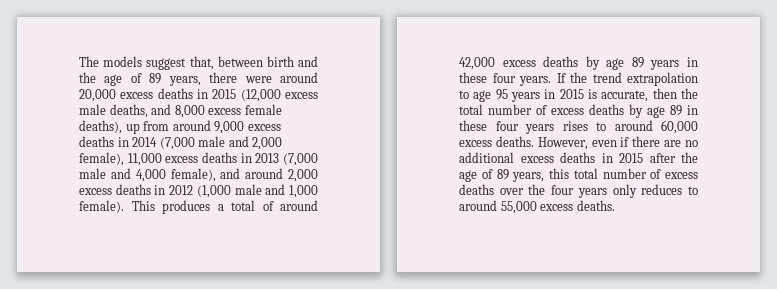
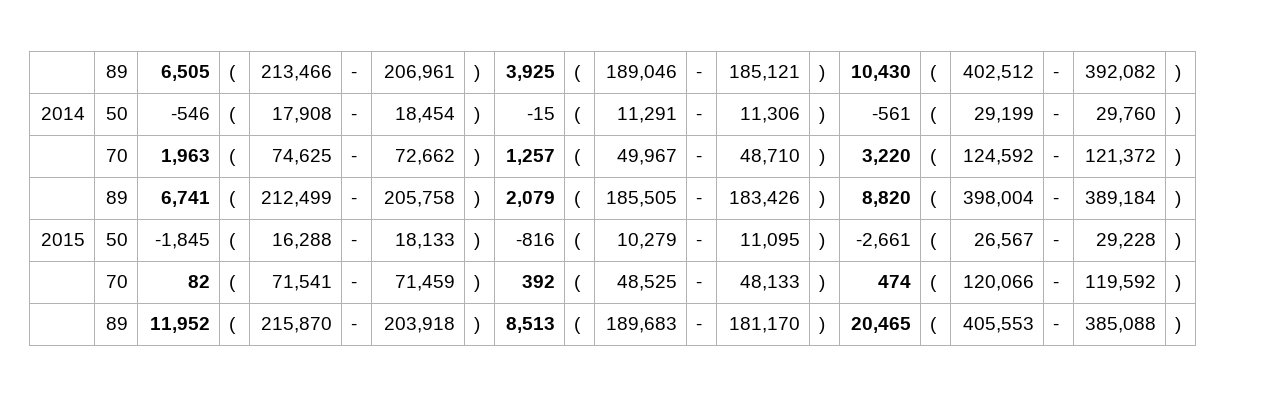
- The models suggest that, between birth and the age of 89 years, there were around 20,000 excess deaths in 2015 (12,000 excess male deaths, and 8,000 excess female deaths), up from around 9,000 excess deaths in 2014 (7,000 male and 2,000 female), 11,000 excess deaths in 2013 (7,000 male and 4,000 female), and around 2,000 excess deaths in 2012 (1,000 male and 1,000 female). This produces a total of around 42,000 excess deaths by age 89 years in these four years. If the trend extrapolation to age 95 years in 2015 is accurate, then the total number of excess deaths by age 89 in these four years rises to around 60,000 excess deaths. However, even if there are no additional excess deaths in 2015 after the age of 89 years, this total number of excess deaths over the four years only reduces to around 55,000 excess deaths.
+ | 89 | 6,505 | ( | 213,466 | - | 206,961 | ) | 3,925 | ( | 189,046 | - | 185,121 | ) | 10,430 | ( | 402,512 | - | 392,082 | )
+ 2014 | 50 | -546 | ( | 17,908 | - | 18,454 | ) | -15 | ( | 11,291 | - | 11,306 | ) | -561 | ( | 29,199 | - | 29,760 | )
+ | 70 | 1,963 | ( | 74,625 | - | 72,662 | ) | 1,257 | ( | 49,967 | - | 48,710 | ) | 3,220 | ( | 124,592 | - | 121,372 | )
+ | 89 | 6,741 | ( | 212,499 | - | 205,758 | ) | 2,079 | ( | 185,505 | - | 183,426 | ) | 8,820 | ( | 398,004 | - | 389,184 | )
+ 2015 | 50 | -1,845 | ( | 16,288 | - | 18,133 | ) | -816 | ( | 10,279 | - | 11,095 | ) | -2,661 | ( | 26,567 | - | 29,228 | )
+ | 70 | 82 | ( | 71,541 | - | 71,459 | ) | 392 | ( | 48,525 | - | 48,133 | ) | 474 | ( | 120,066 | - | 119,592 | )
+ | 89 | 11,952 | ( | 215,870 | - | 203,918 | ) | 8,513 | ( | 189,683 | - | 181,170 | ) | 20,465 | ( | 405,553 | - | 385,088 | )

